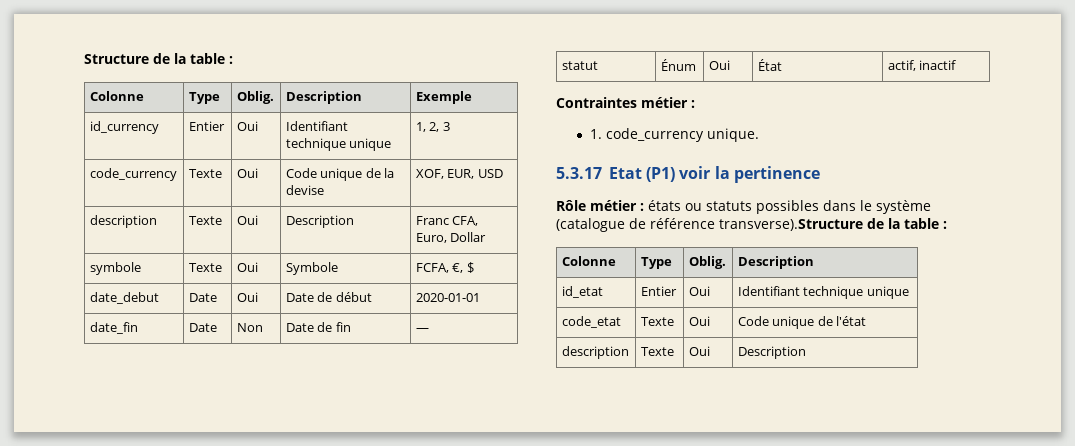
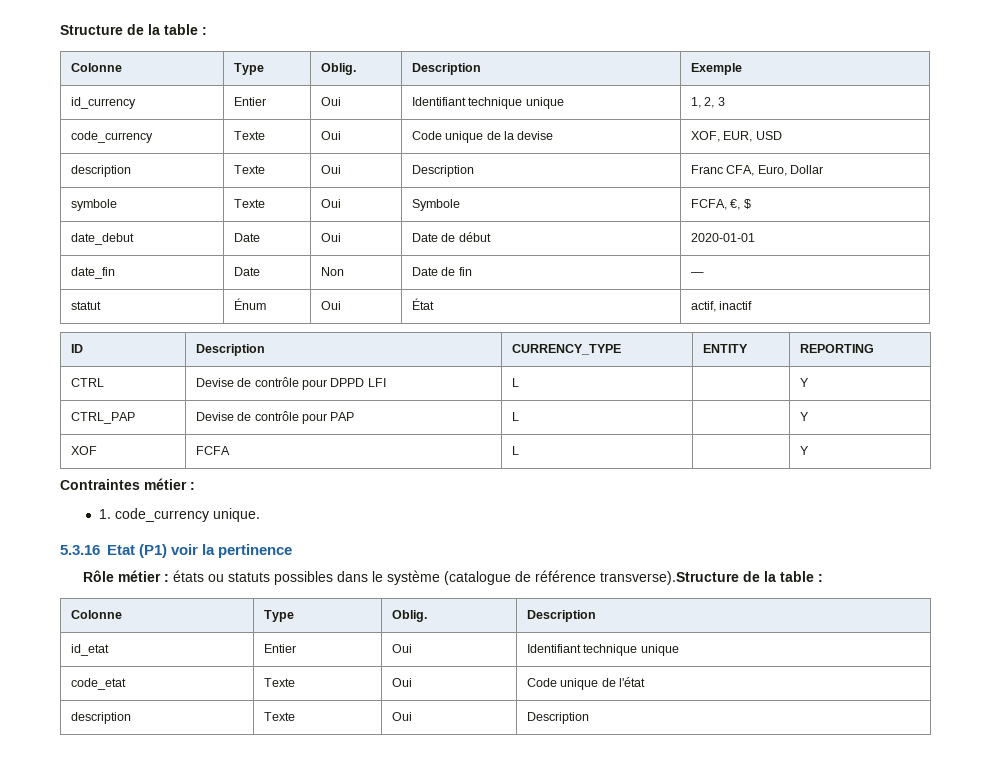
+ ID | Description | CURRENCY_TYPE | ENTITY | REPORTING
+ CTRL | Devise de contrôle pour DPPD LFI | L | | Y
+ CTRL_PAP | Devise de contrôle pour PAP | L | | Y
+ XOF | FCFA | L | | Y
- 5.3.17 Etat (P1) voir la pertinence
+ 5.3.16 Etat (P1) voir la pertinence

